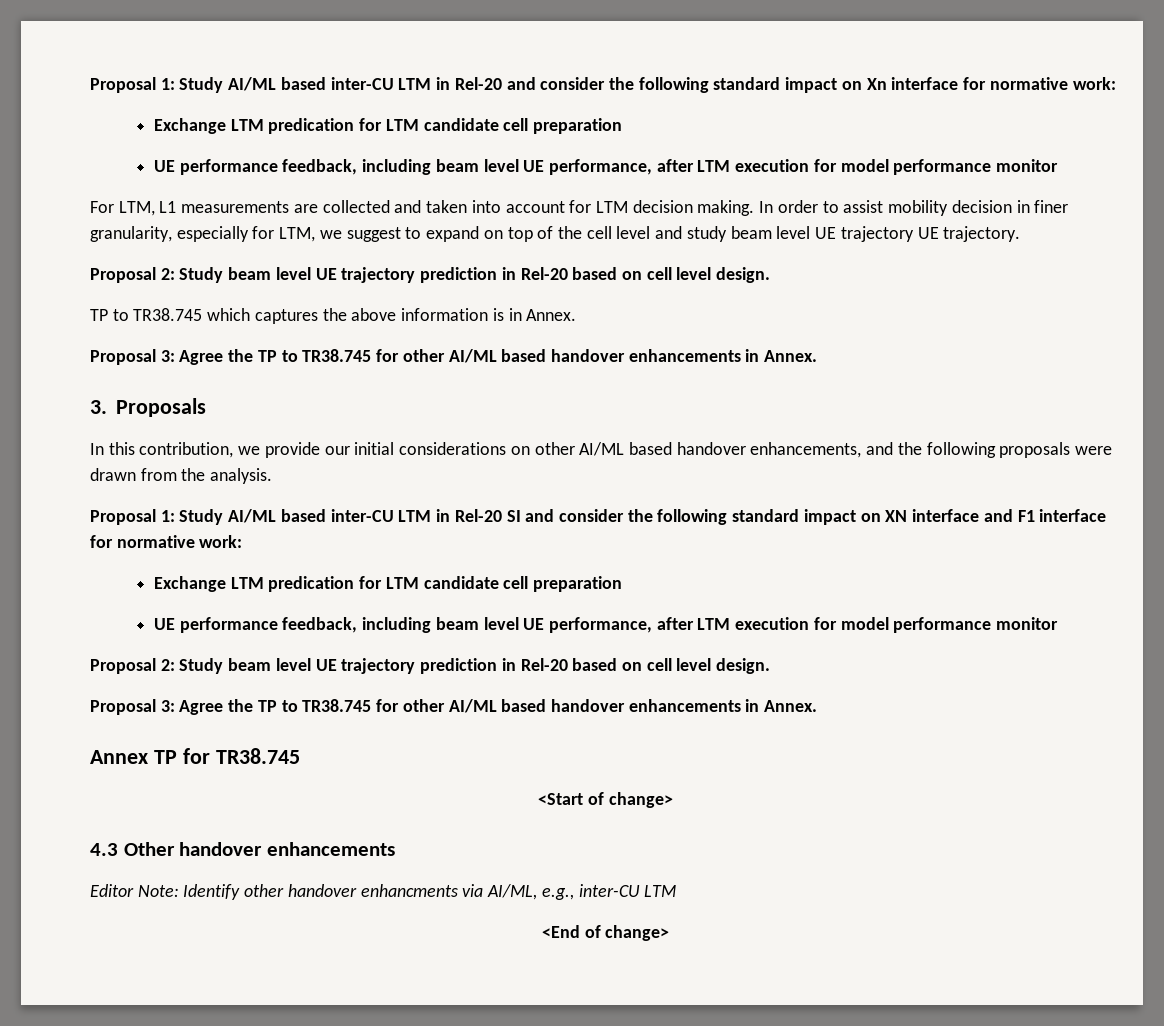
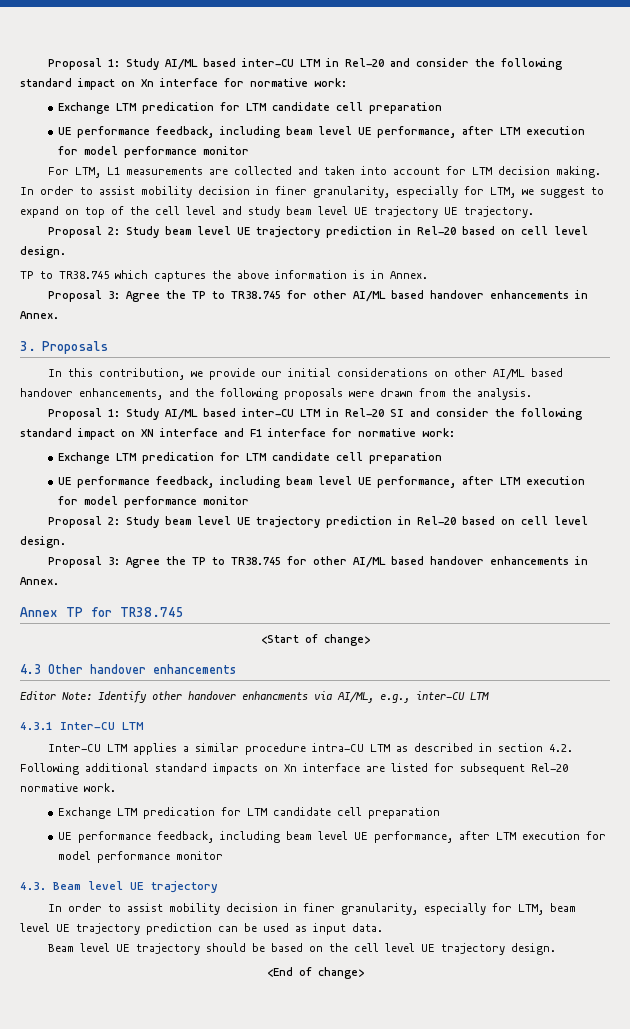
+ 4.3.1 Inter-CU LTM
+ Inter-CU LTM applies a similar procedure intra-CU LTM as described in section 4.2. Following additional standard impacts on Xn interface are listed for subsequent Rel-20 normative work.
+ Exchange LTM predication for LTM candidate cell preparation
+ UE performance feedback, including beam level UE performance, after LTM execution for model performance monitor
+ 4.3. Beam level UE trajectory
+ In order to assist mobility decision in finer granularity, especially for LTM, beam level UE trajectory prediction can be used as input data.
+ Beam level UE trajectory should be based on the cell level UE trajectory design.

